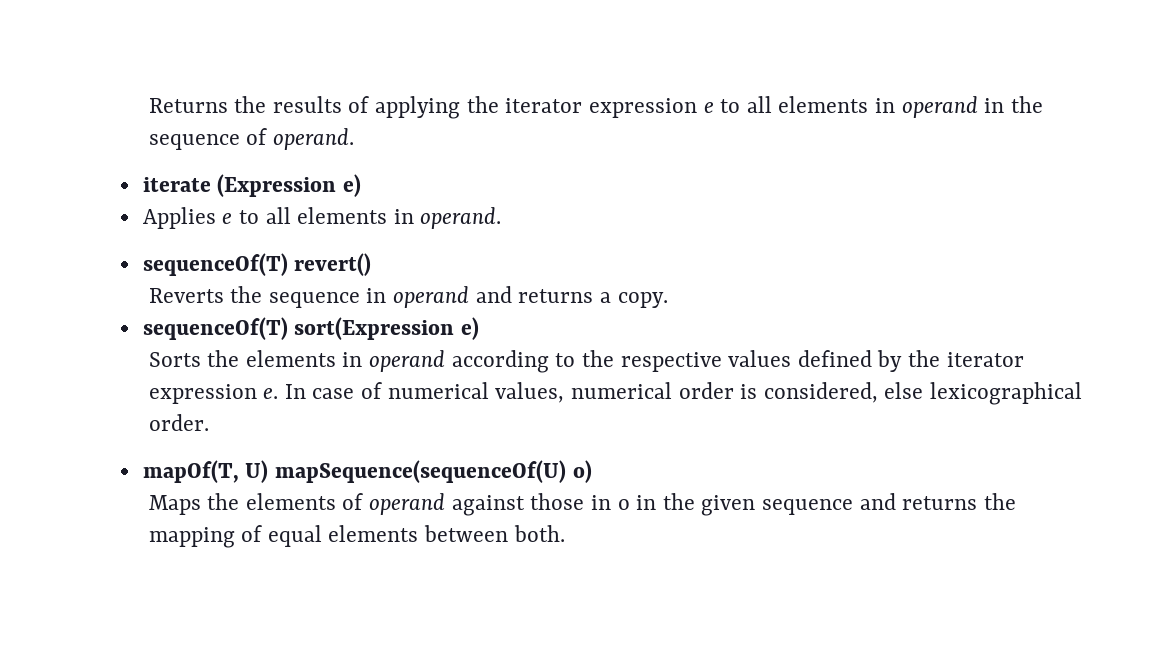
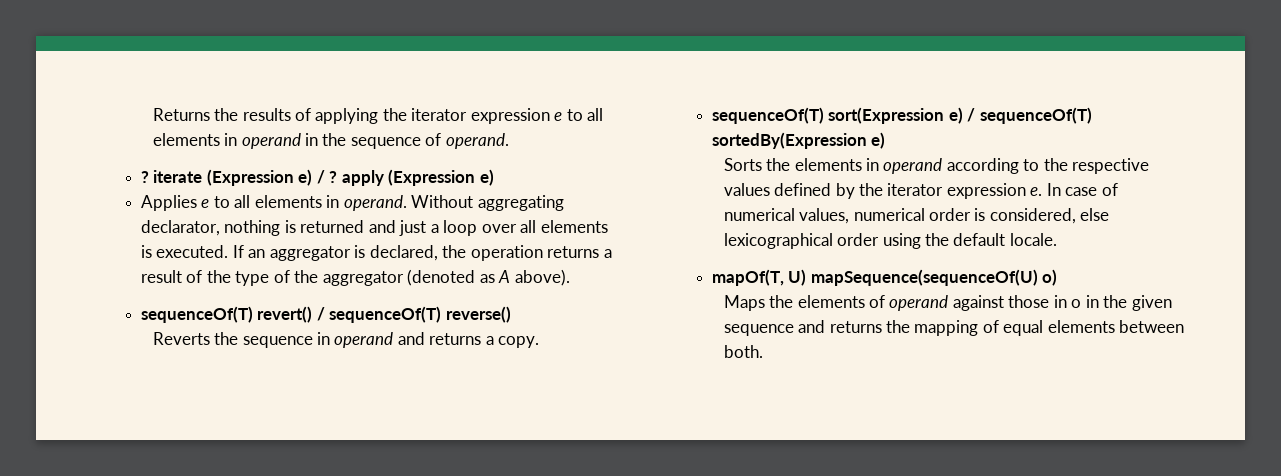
- iterate (Expression e)
+ ? iterate (Expression e) / ? apply (Expression e)
+ Without aggregating declarator, nothing is returned and just a loop over all elements is executed. If an aggregator is declared, the operation returns a result of the type of the aggregator (denoted as A above).
- sequenceOf(T) revert()
+ sequenceOf(T) revert() / sequenceOf(T) reverse()
- sequenceOf(T) sort(Expression e)
+ sequenceOf(T) sort(Expression e) / sequenceOf(T) sortedBy(Expression e)
- In case of numerical values, numerical order is considered, else lexicographical order.
+ In case of numerical values, numerical order is considered, else lexicographical order using the default locale.

